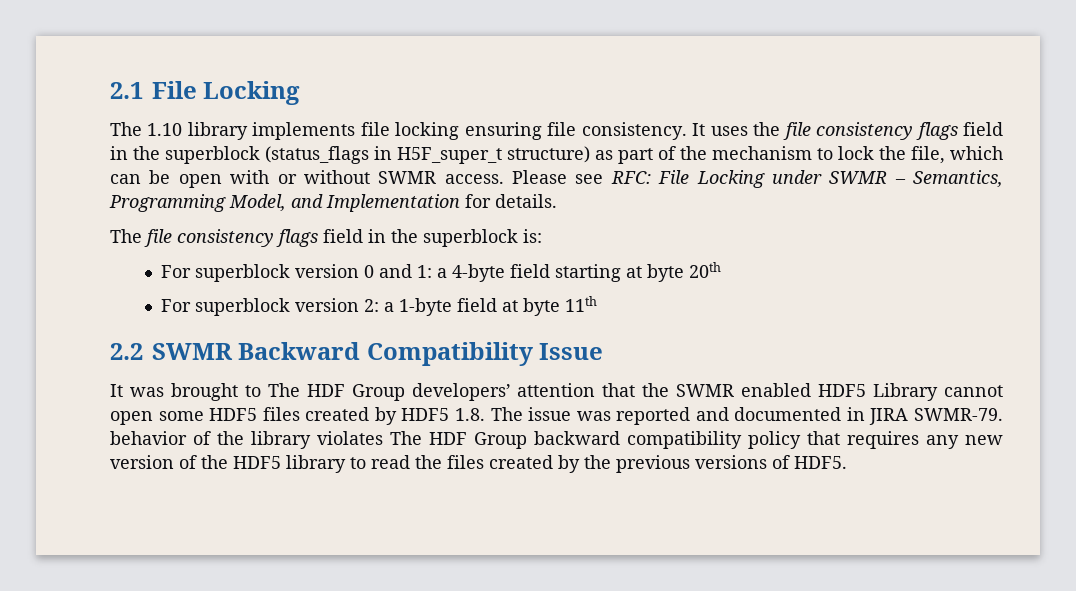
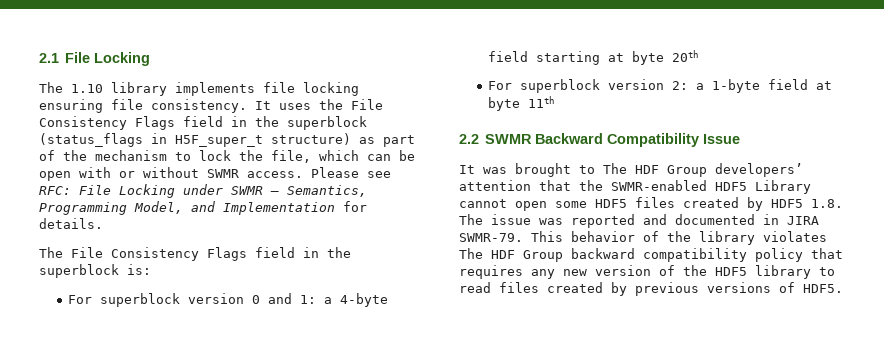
- It uses the file consistency flags field in the superblock (status_flags in H5F_super_t structure) as part of the mechanism to lock the file, which can be open with or without SWMR access.
+ It uses the File Consistency Flags field in the superblock (status_flags in H5F_super_t structure) as part of the mechanism to lock the file, which can be open with or without SWMR access.
- The file consistency flags field in the superblock is:
+ The File Consistency Flags field in the superblock is:
- It was brought to The HDF Group developers’ attention that the SWMR enabled HDF5 Library cannot open some HDF5 files created by HDF5 1.8. The issue was reported and documented in JIRA SWMR-79. behavior of the library violates The HDF Group backward compatibility policy that requires any new version of the HDF5 library to read the files created by the previous versions of HDF5.
+ It was brought to The HDF Group developers’ attention that the SWMR-enabled HDF5 Library cannot open some HDF5 files created by HDF5 1.8. The issue was reported and documented in JIRA SWMR-79. This behavior of the library violates The HDF Group backward compatibility policy that requires any new version of the HDF5 library to read files created by previous versions of HDF5.

